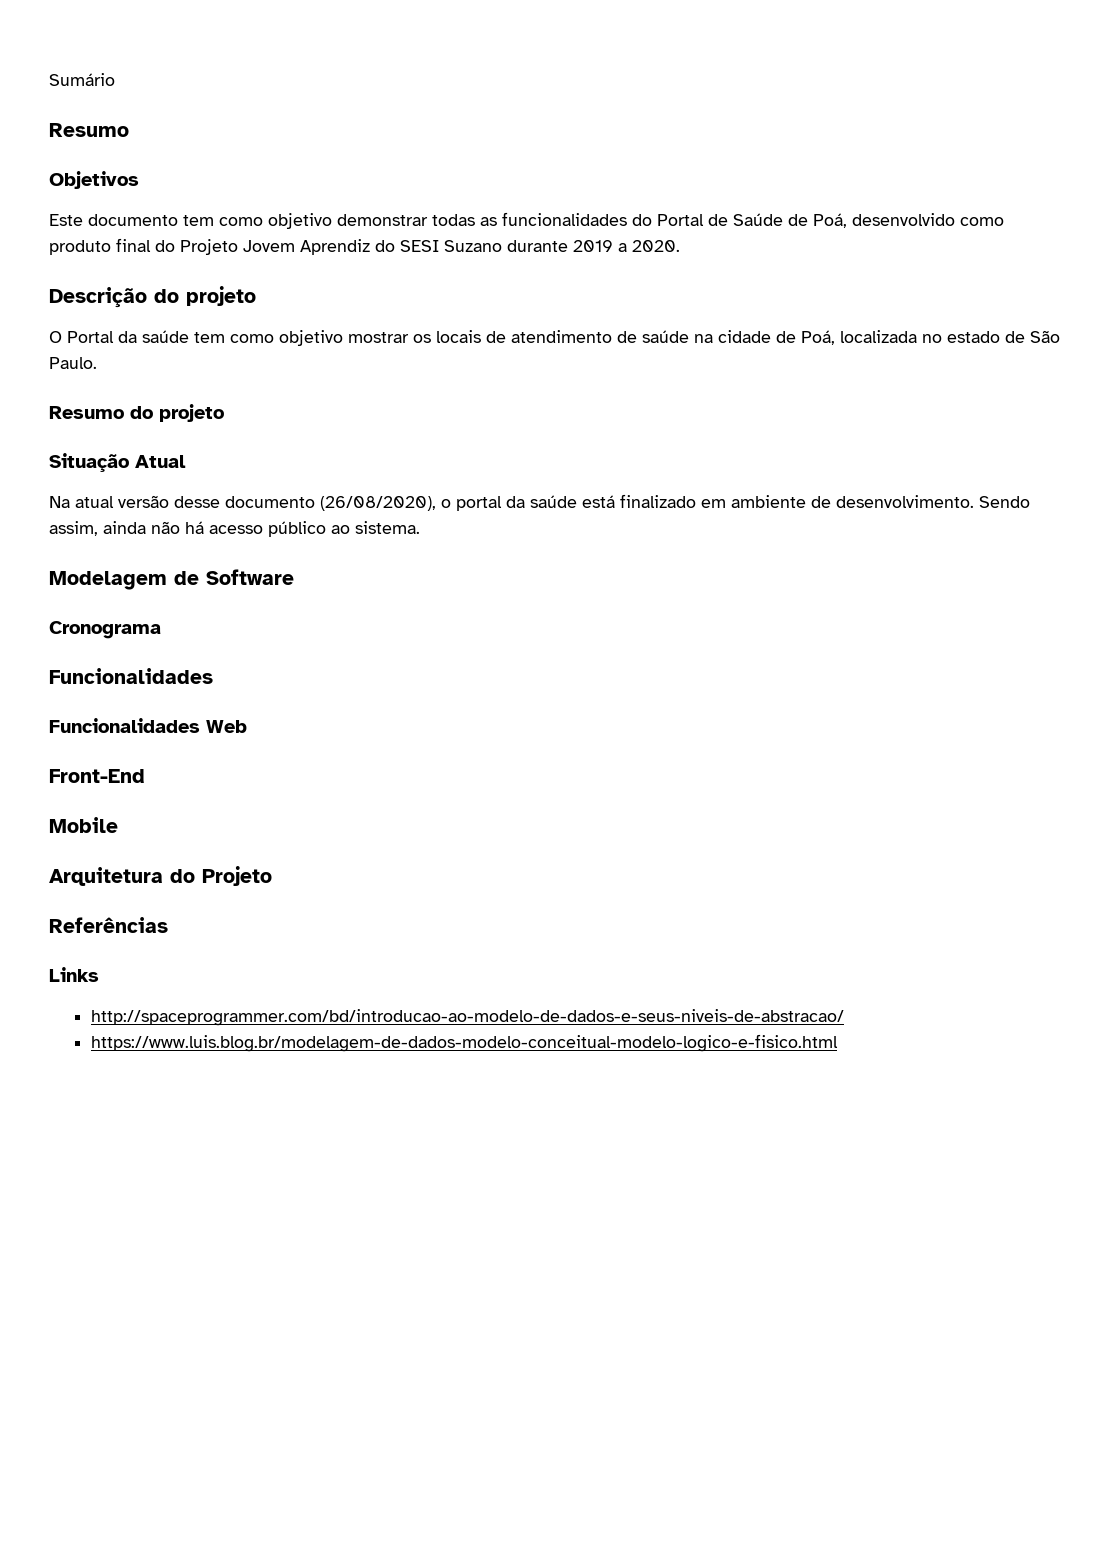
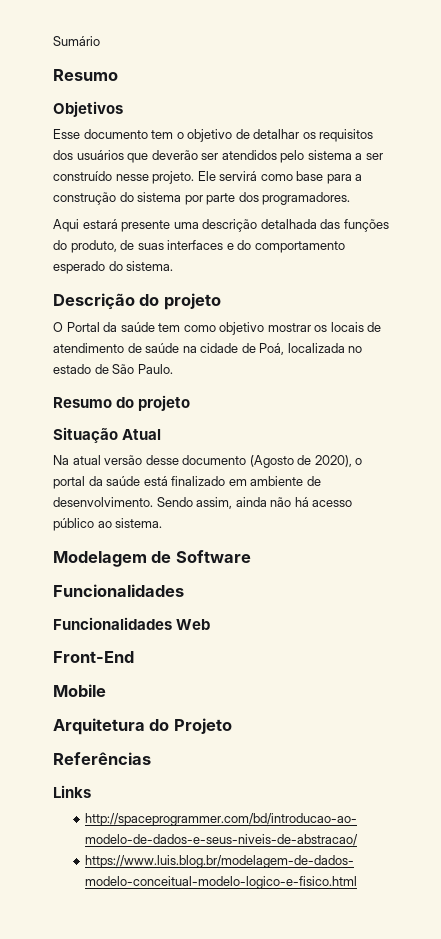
- Este documento tem como objetivo demonstrar todas as funcionalidades do Portal de Saúde de Poá, desenvolvido como produto final do Projeto Jovem Aprendiz do SESI Suzano durante 2019 a 2020.
+ Esse documento tem o objetivo de detalhar os requisitos dos usuários que deverão ser atendidos pelo sistema a ser construído nesse projeto. Ele servirá como base para a construção do sistema por parte dos programadores.
+ Aqui estará presente uma descrição detalhada das funções do produto, de suas interfaces e do comportamento esperado do sistema.
- Na atual versão desse documento (26/08/2020), o portal da saúde está finalizado em ambiente de desenvolvimento.
+ Na atual versão desse documento (Agosto de 2020), o portal da saúde está finalizado em ambiente de desenvolvimento.
- Cronograma

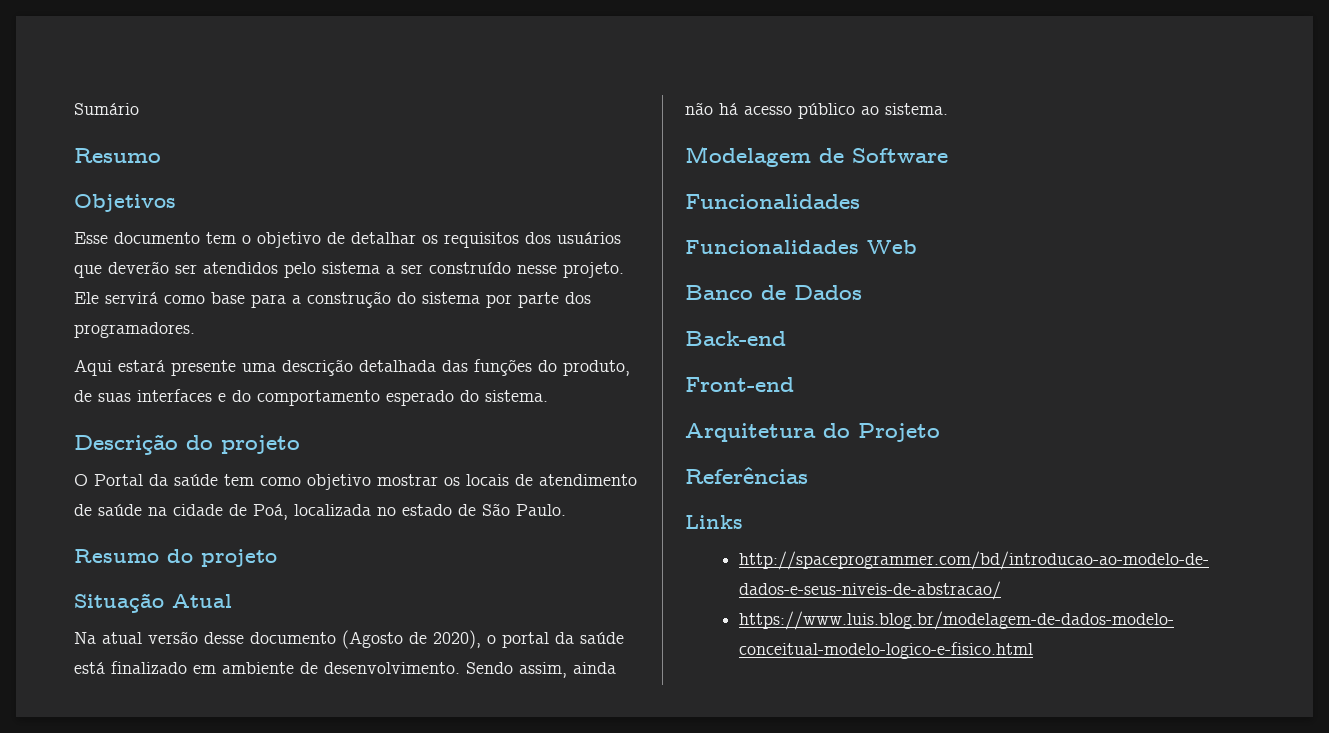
- Front-End
- Mobile
+ Banco de Dados
+ Back-end
+ Front-end

